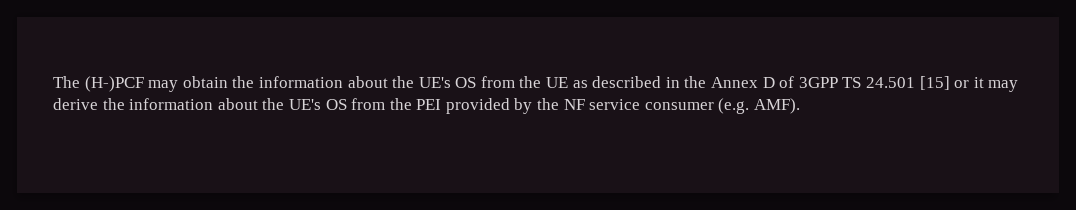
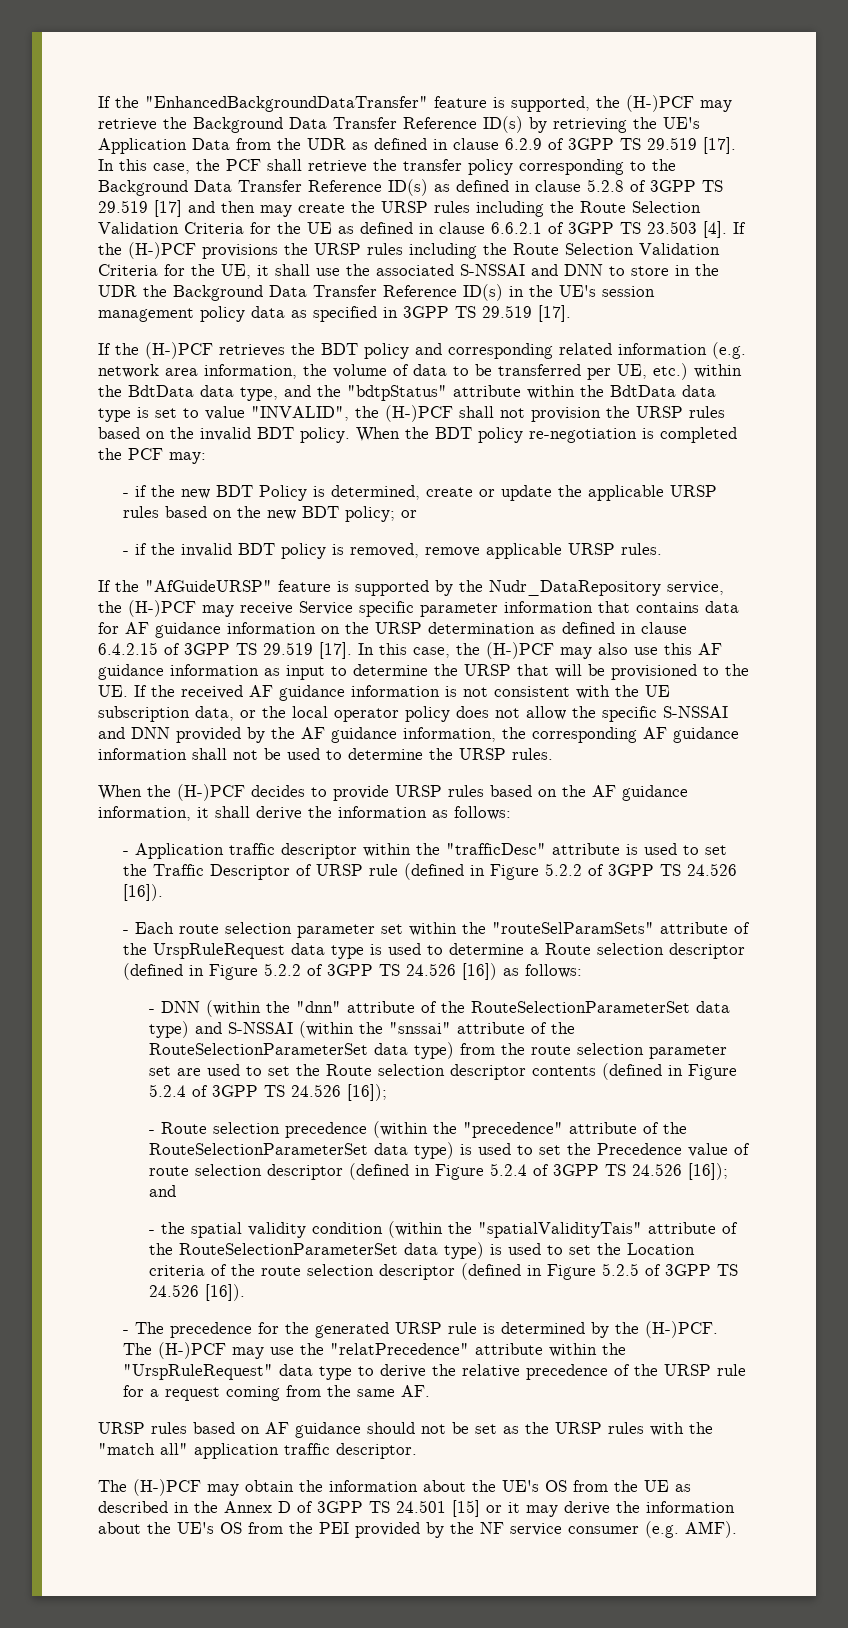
+ If the "EnhancedBackgroundDataTransfer" feature is supported, the (H-)PCF may retrieve the Background Data Transfer Reference ID(s) by retrieving the UE's Application Data from the UDR as defined in clause 6.2.9 of 3GPP TS 29.519 [17]. In this case, the PCF shall retrieve the transfer policy corresponding to the Background Data Transfer Reference ID(s) as defined in clause 5.2.8 of 3GPP TS 29.519 [17] and then may create the URSP rules including the Route Selection Validation Criteria for the UE as defined in clause 6.6.2.1 of 3GPP TS 23.503 [4]. If the (H-)PCF provisions the URSP rules including the Route Selection Validation Criteria for the UE, it shall use the associated S-NSSAI and DNN to store in the UDR the Background Data Transfer Reference ID(s) in the UE's session management policy data as specified in 3GPP TS 29.519 [17].
+ If the (H-)PCF retrieves the BDT policy and corresponding related information (e.g. network area information, the volume of data to be transferred per UE, etc.) within the BdtData data type, and the "bdtpStatus" attribute within the BdtData data type is set to value "INVALID", the (H-)PCF shall not provision the URSP rules based on the invalid BDT policy. When the BDT policy re-negotiation is completed the PCF may:
+ - if the new BDT Policy is determined, create or update the applicable URSP rules based on the new BDT policy; or
+ - if the invalid BDT policy is removed, remove applicable URSP rules.
+ If the "AfGuideURSP" feature is supported by the Nudr_DataRepository service, the (H-)PCF may receive Service specific parameter information that contains data for AF guidance information on the URSP determination as defined in clause 6.4.2.15 of 3GPP TS 29.519 [17]. In this case, the (H-)PCF may also use this AF guidance information as input to determine the URSP that will be provisioned to the UE. If the received AF guidance information is not consistent with the UE subscription data, or the local operator policy does not allow the specific S-NSSAI and DNN provided by the AF guidance information, the corresponding AF guidance information shall not be used to determine the URSP rules.
+ When the (H-)PCF decides to provide URSP rules based on the AF guidance information, it shall derive the information as follows:
+ - Application traffic descriptor within the "trafficDesc" attribute is used to set the Traffic Descriptor of URSP rule (defined in Figure 5.2.2 of 3GPP TS 24.526 [16]).
+ - Each route selection parameter set within the "routeSelParamSets" attribute of the UrspRuleRequest data type is used to determine a Route selection descriptor (defined in Figure 5.2.2 of 3GPP TS 24.526 [16]) as follows:
+ - DNN (within the "dnn" attribute of the RouteSelectionParameterSet data type) and S-NSSAI (within the "snssai" attribute of the RouteSelectionParameterSet data type) from the route selection parameter set are used to set the Route selection descriptor contents (defined in Figure 5.2.4 of 3GPP TS 24.526 [16]);
+ - Route selection precedence (within the "precedence" attribute of the RouteSelectionParameterSet data type) is used to set the Precedence value of route selection descriptor (defined in Figure 5.2.4 of 3GPP TS 24.526 [16]); and
+ - the spatial validity condition (within the "spatialValidityTais" attribute of the RouteSelectionParameterSet data type) is used to set the Location criteria of the route selection descriptor (defined in Figure 5.2.5 of 3GPP TS 24.526 [16]).
+ - The precedence for the generated URSP rule is determined by the (H-)PCF. The (H-)PCF may use the "relatPrecedence" attribute within the "UrspRuleRequest" data type to derive the relative precedence of the URSP rule for a request coming from the same AF.
+ URSP rules based on AF guidance should not be set as the URSP rules with the "match all" application traffic descriptor.

